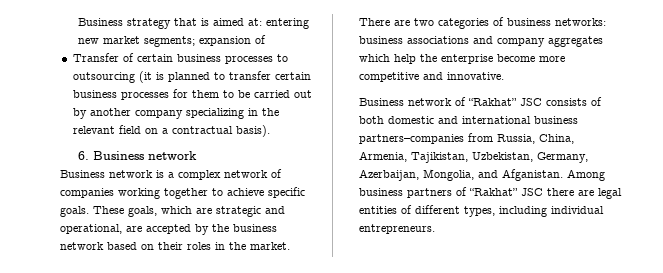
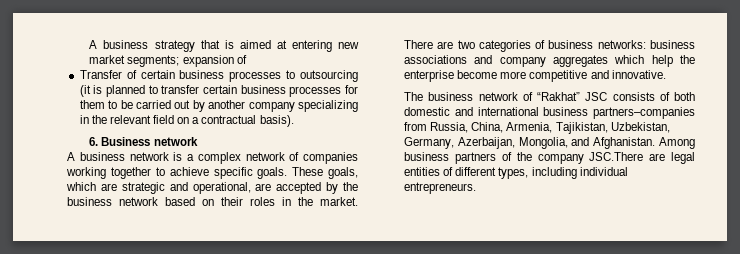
- Business strategy that is aimed at: entering new market segments; expansion of
+ A business strategy that is aimed at entering new market segments; expansion of
- Business network is a complex network of companies working together to achieve specific goals.
+ A business network is a complex network of companies working together to achieve specific goals.
- Business network of “Rakhat” JSC consists of both domestic and international business partners–companies from Russia, China, Armenia, Tajikistan, Uzbekistan, Germany, Azerbaijan, Mongolia, and Afganistan.
+ The business network of “Rakhat” JSC consists of both domestic and international business partners–companies from Russia, China, Armenia, Tajikistan, Uzbekistan, Germany, Azerbaijan, Mongolia, and Afghanistan.
- Among business partners of “Rakhat” JSC there are legal entities of different types, including individual entrepreneurs.
+ Among business partners of the company JSC.There are legal entities of different types, including individual entrepreneurs.

